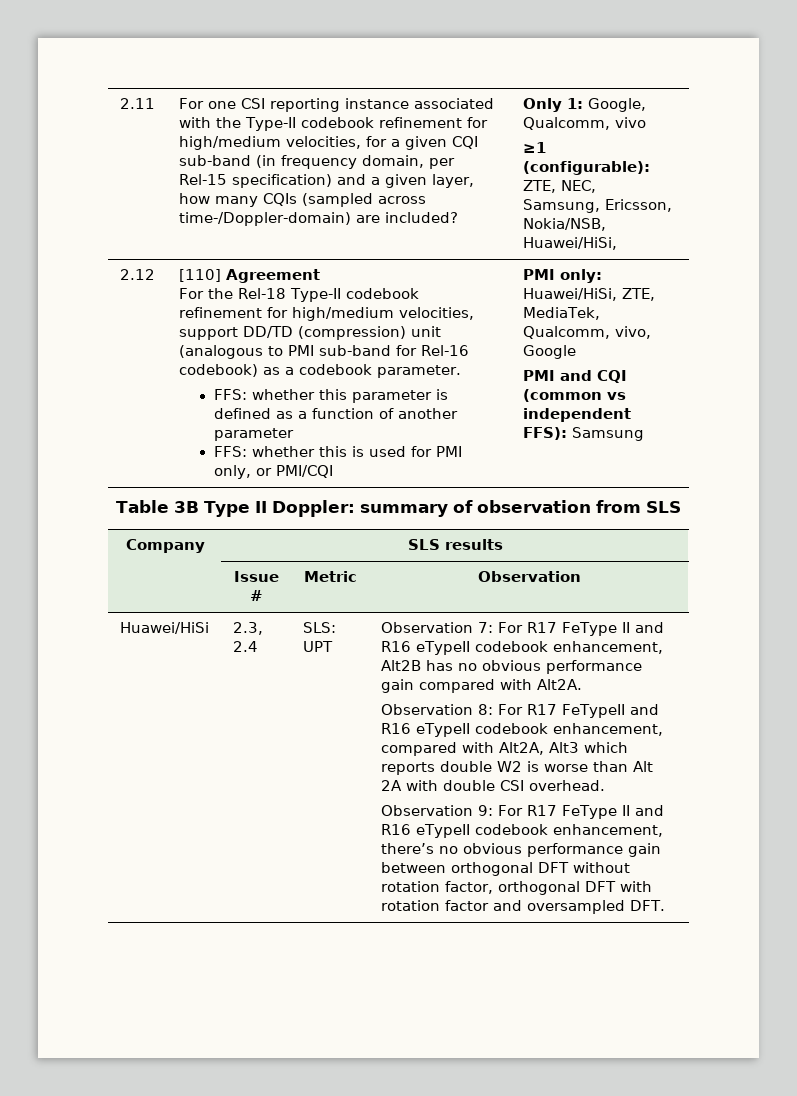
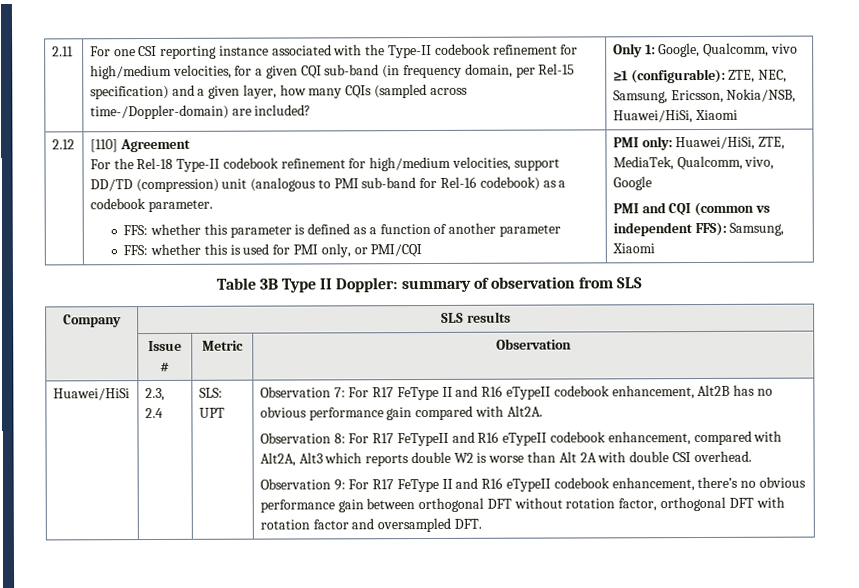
- ≥1 (configurable): ZTE, NEC, Samsung, Ericsson, Nokia/NSB, Huawei/HiSi,
+ ≥1 (configurable): ZTE, NEC, Samsung, Ericsson, Nokia/NSB, Huawei/HiSi, Xiaomi
- PMI and CQI (common vs independent FFS): Samsung
+ PMI and CQI (common vs independent FFS): Samsung, Xiaomi

